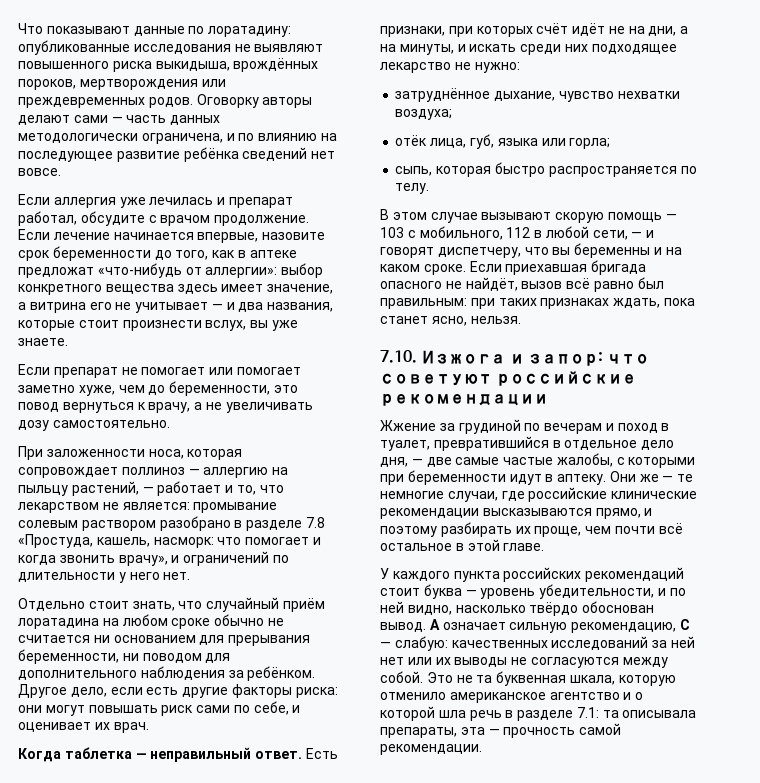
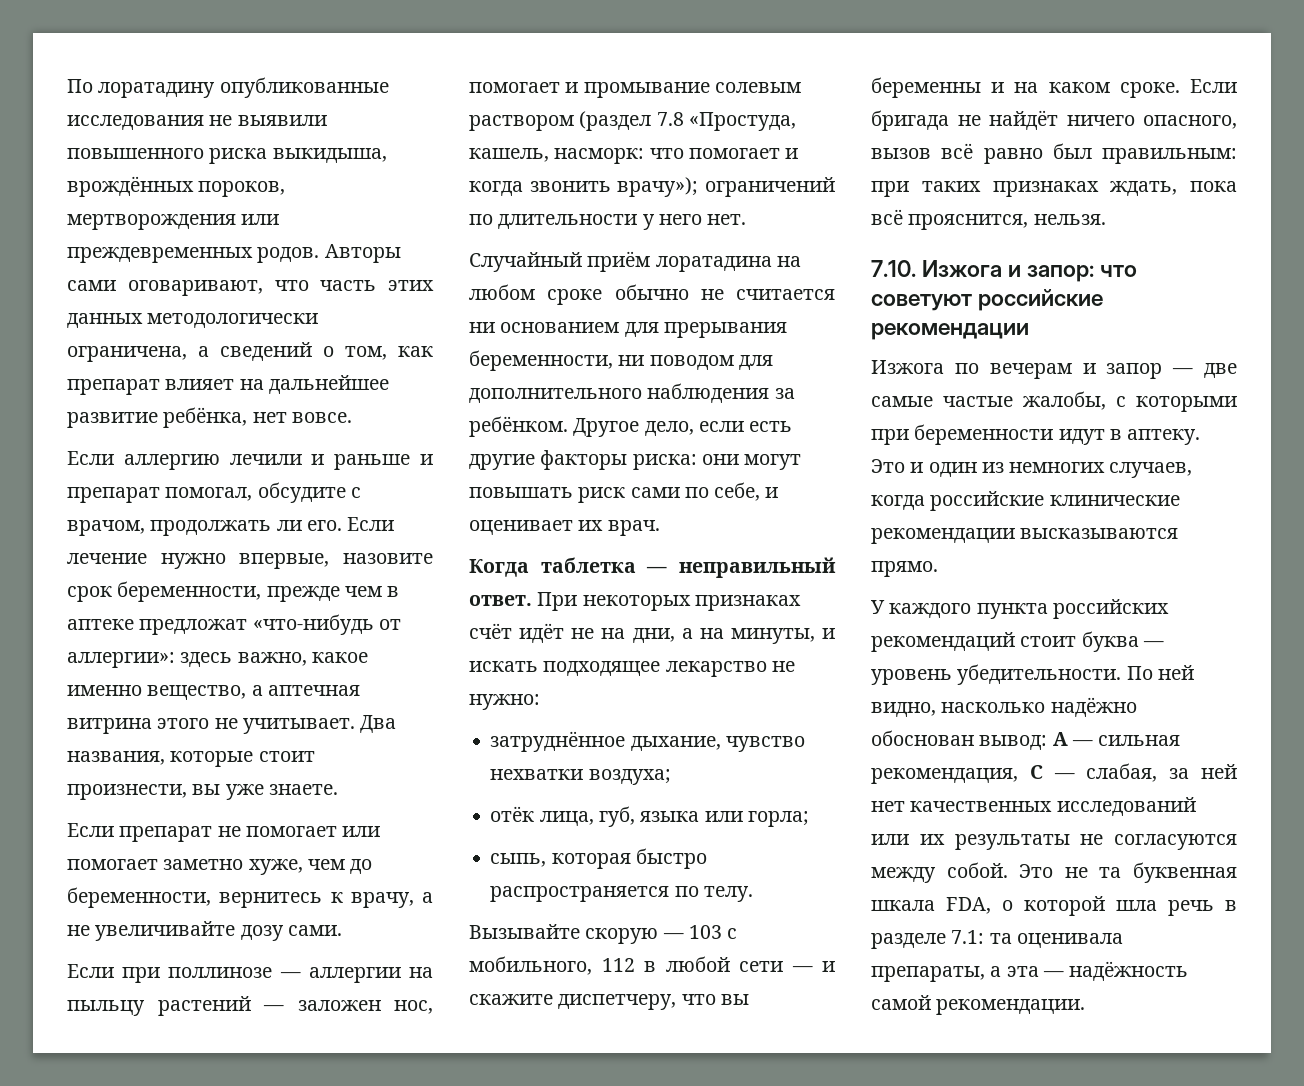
- Что показывают данные по лоратадину: опубликованные исследования не выявляют повышенного риска выкидыша, врождённых пороков, мертворождения или преждевременных родов.
+ По лоратадину опубликованные исследования не выявили повышенного риска выкидыша, врождённых пороков, мертворождения или преждевременных родов.
- Оговорку авторы делают сами — часть данных методологически ограничена, и по влиянию на последующее развитие ребёнка сведений нет вовсе.
+ Авторы сами оговаривают, что часть этих данных методологически ограничена, а сведений о том, как препарат влияет на дальнейшее развитие ребёнка, нет вовсе.
- Если аллергия уже лечилась и препарат работал, обсудите с врачом продолжение.
+ Если аллергию лечили и раньше и препарат помогал, обсудите с врачом, продолжать ли его.
- Если лечение начинается впервые, назовите срок беременности до того, как в аптеке предложат «что-нибудь от аллергии»: выбор конкретного вещества здесь имеет значение, а витрина его не учитывает — и два названия, которые стоит произнести вслух, вы уже знаете.
+ Если лечение нужно впервые, назовите срок беременности, прежде чем в аптеке предложат «что-нибудь от аллергии»: здесь важно, какое именно вещество, а аптечная витрина этого не учитывает. Два названия, которые стоит произнести, вы уже знаете.
- Если препарат не помогает или помогает заметно хуже, чем до беременности, это повод вернуться к врачу, а не увеличивать дозу самостоятельно.
- При заложенности носа, которая сопровождает поллиноз — аллергию на пыльцу растений, — работает и то, что лекарством не является: промывание солевым раствором разобрано в разделе 7.8 «Простуда, кашель, насморк: что помогает и когда звонить врачу», и ограничений по длительности у него нет.
+ Если препарат не помогает или помогает заметно хуже, чем до беременности, вернитесь к врачу, а не увеличивайте дозу сами.
+ Если при поллинозе — аллергии на пыльцу растений — заложен нос, помогает и промывание солевым раствором (раздел 7.8 «Простуда, кашель, насморк: что помогает и когда звонить врачу»); ограничений по длительности у него нет.
- Отдельно стоит знать, что случайный приём лоратадина на любом сроке обычно не считается ни основанием для прерывания беременности, ни поводом для дополнительного наблюдения за ребёнком.
+ Случайный приём лоратадина на любом сроке обычно не считается ни основанием для прерывания беременности, ни поводом для дополнительного наблюдения за ребёнком.
- Есть признаки, при которых счёт идёт не на дни, а на минуты, и искать среди них подходящее лекарство не нужно:
+ При некоторых признаках счёт идёт не на дни, а на минуты, и искать подходящее лекарство не нужно:
- В этом случае вызывают скорую помощь — 103 с мобильного, 112 в любой сети, — и говорят диспетчеру, что вы беременны и на каком сроке.
+ Вызывайте скорую — 103 с мобильного, 112 в любой сети — и скажите диспетчеру, что вы беременны и на каком сроке.
- Если приехавшая бригада опасного не найдёт, вызов всё равно был правильным: при таких признаках ждать, пока станет ясно, нельзя.
+ Если бригада не найдёт ничего опасного, вызов всё равно был правильным: при таких признаках ждать, пока всё прояснится, нельзя.
- Жжение за грудиной по вечерам и поход в туалет, превратившийся в отдельное дело дня, — две самые частые жалобы, с которыми при беременности идут в аптеку.
+ Изжога по вечерам и запор — две самые частые жалобы, с которыми при беременности идут в аптеку.
- Они же — те немногие случаи, где российские клинические рекомендации высказываются прямо, и поэтому разбирать их проще, чем почти всё остальное в этой главе.
+ Это и один из немногих случаев, когда российские клинические рекомендации высказываются прямо.
- У каждого пункта российских рекомендаций стоит буква — уровень убедительности, и по ней видно, насколько твёрдо обоснован вывод. A означает сильную рекомендацию, C — слабую: качественных исследований за ней нет или их выводы не согласуются между собой.
+ У каждого пункта российских рекомендаций стоит буква — уровень убедительности. По ней видно, насколько надёжно обоснован вывод: A — сильная рекомендация, C — слабая, за ней нет качественных исследований или их результаты не согласуются между собой.
- Это не та буквенная шкала, которую отменило американское агентство и о которой шла речь в разделе 7.1: та описывала препараты, эта — прочность самой рекомендации.
+ Это не та буквенная шкала FDA, о которой шла речь в разделе 7.1: та оценивала препараты, а эта — надёжность самой рекомендации.

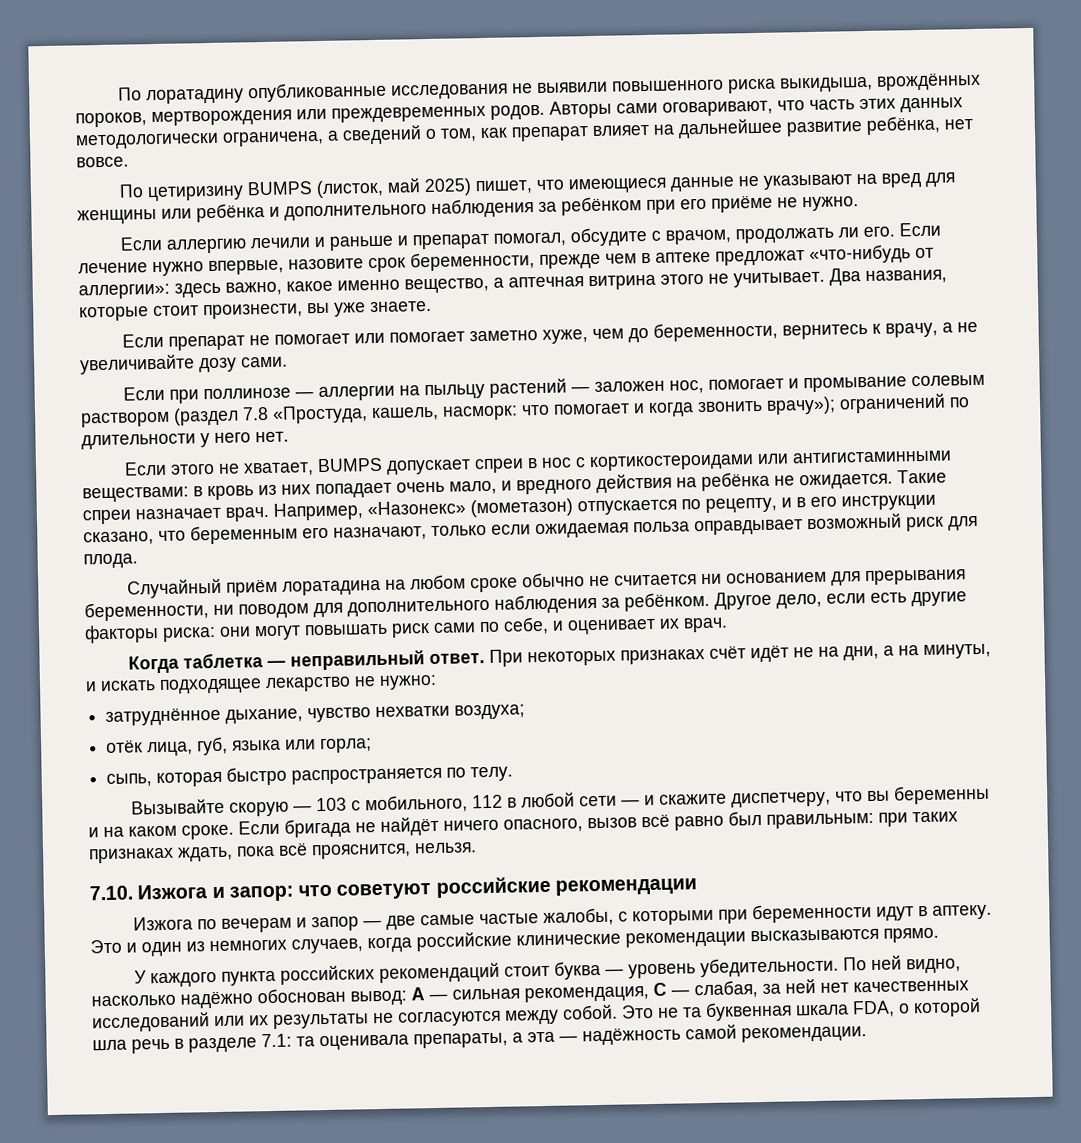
+ По цетиризину BUMPS (листок, май 2025) пишет, что имеющиеся данные не указывают на вред для женщины или ребёнка и дополнительного наблюдения за ребёнком при его приёме не нужно.
+ Если этого не хватает, BUMPS допускает спреи в нос с кортикостероидами или антигистаминными веществами: в кровь из них попадает очень мало, и вредного действия на ребёнка не ожидается. Такие спреи назначает врач. Например, «Назонекс» (мометазон) отпускается по рецепту, и в его инструкции сказано, что беременным его назначают, только если ожидаемая польза оправдывает возможный риск для плода.

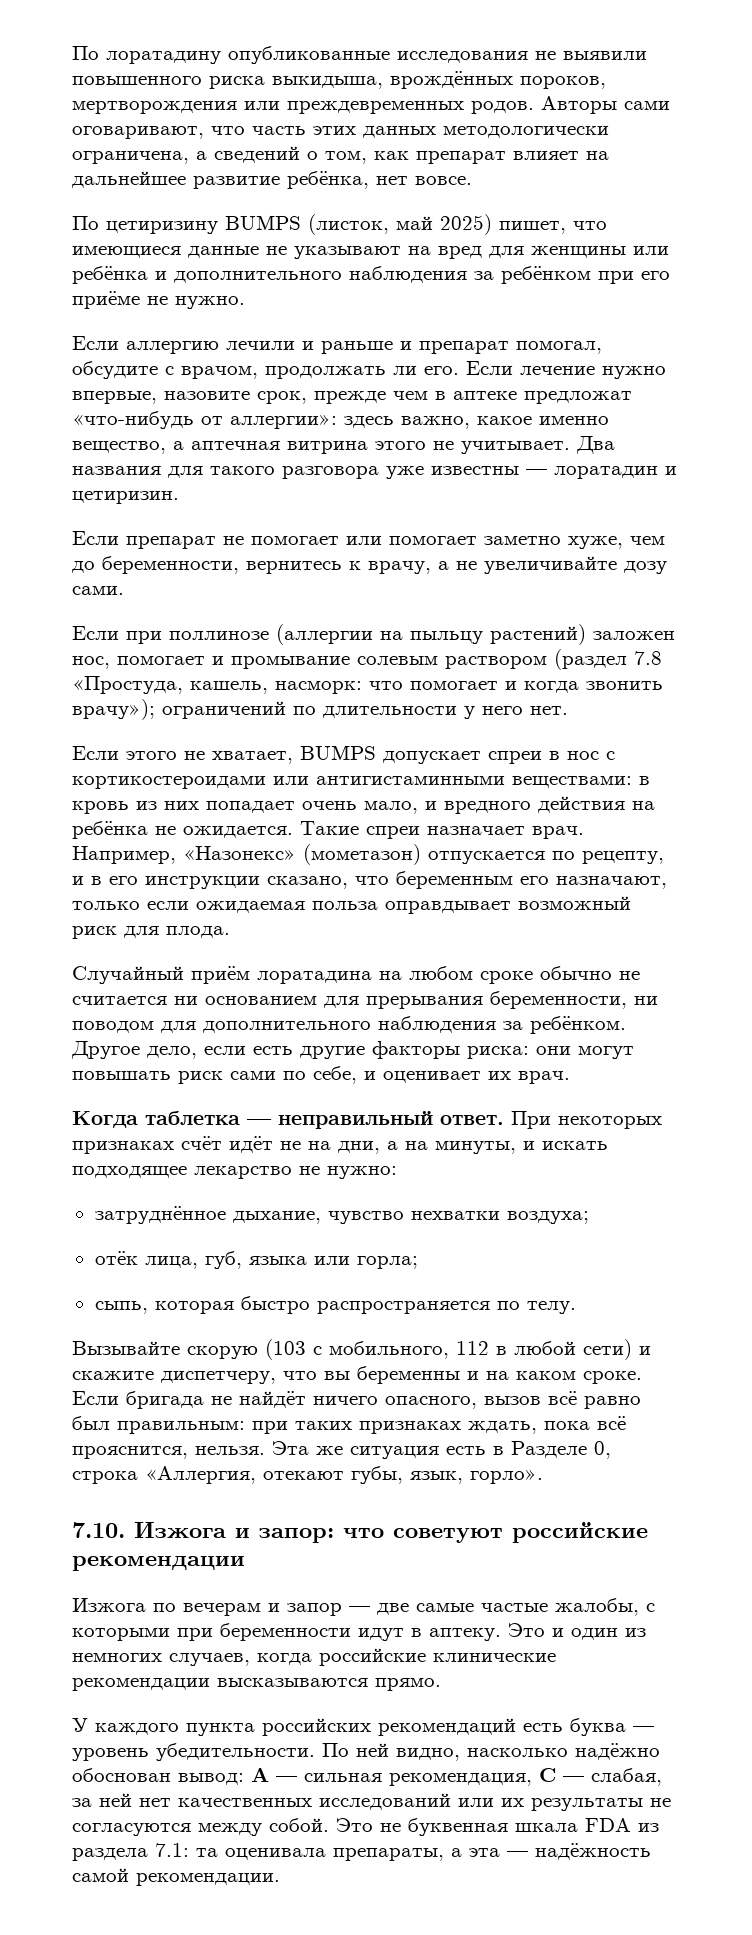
- Если лечение нужно впервые, назовите срок беременности, прежде чем в аптеке предложат «что-нибудь от аллергии»: здесь важно, какое именно вещество, а аптечная витрина этого не учитывает.
+ Если лечение нужно впервые, назовите срок, прежде чем в аптеке предложат «что-нибудь от аллергии»: здесь важно, какое именно вещество, а аптечная витрина этого не учитывает.
- Два названия, которые стоит произнести, вы уже знаете.
+ Два названия для такого разговора уже известны — лоратадин и цетиризин.
- Если при поллинозе — аллергии на пыльцу растений — заложен нос, помогает и промывание солевым раствором (раздел 7.8 «Простуда, кашель, насморк: что помогает и когда звонить врачу»); ограничений по длительности у него нет.
+ Если при поллинозе (аллергии на пыльцу растений) заложен нос, помогает и промывание солевым раствором (раздел 7.8 «Простуда, кашель, насморк: что помогает и когда звонить врачу»); ограничений по длительности у него нет.
- Вызывайте скорую — 103 с мобильного, 112 в любой сети — и скажите диспетчеру, что вы беременны и на каком сроке.
+ Вызывайте скорую (103 с мобильного, 112 в любой сети) и скажите диспетчеру, что вы беременны и на каком сроке.
+ Эта же ситуация есть в Разделе 0, строка «Аллергия, отекают губы, язык, горло».
- У каждого пункта российских рекомендаций стоит буква — уровень убедительности.
+ У каждого пункта российских рекомендаций есть буква — уровень убедительности.
- Это не та буквенная шкала FDA, о которой шла речь в разделе 7.1: та оценивала препараты, а эта — надёжность самой рекомендации.
+ Это не буквенная шкала FDA из раздела 7.1: та оценивала препараты, а эта — надёжность самой рекомендации.

